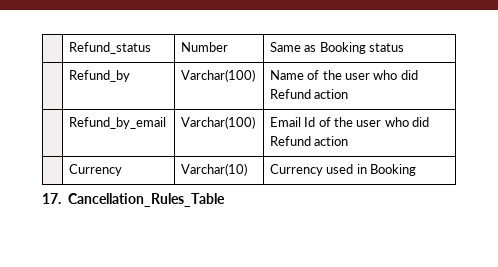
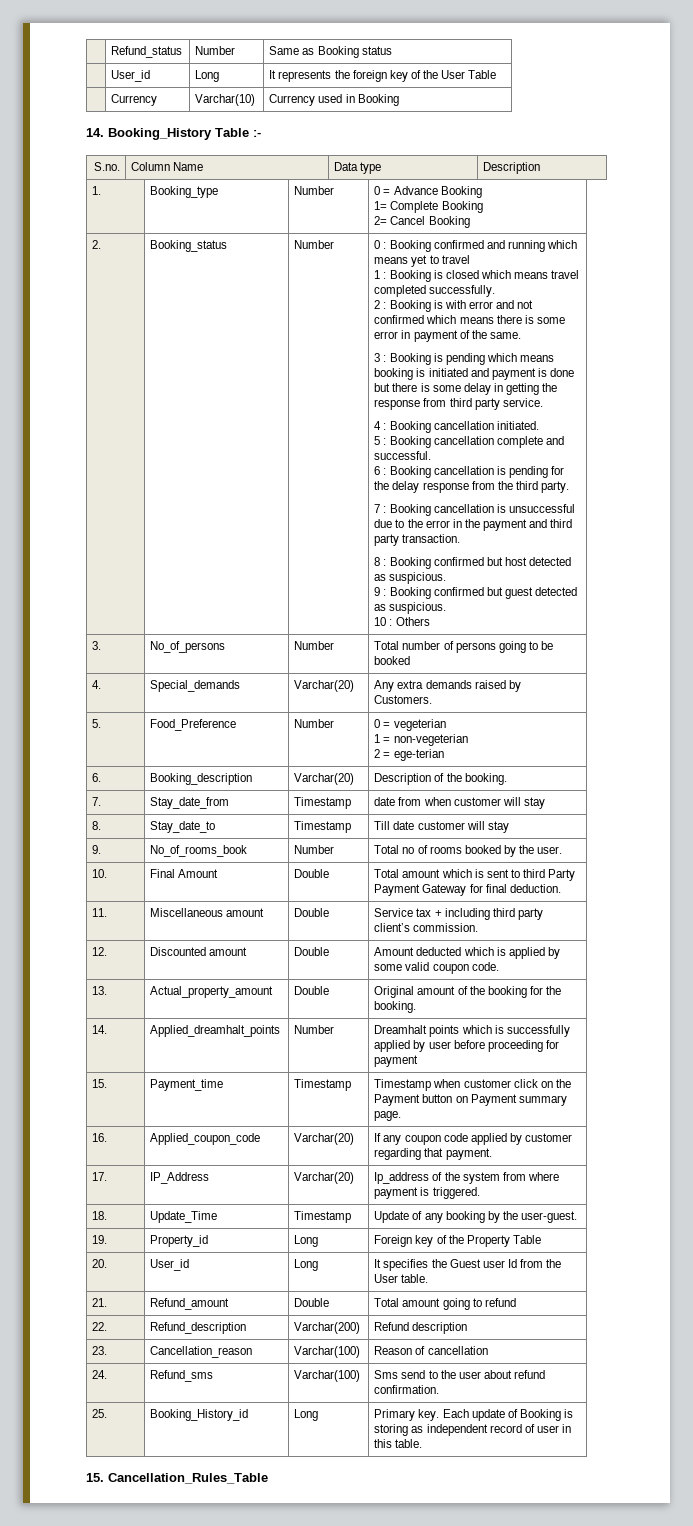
- | Refund_by | Varchar(100) | Name of the user who did Refund action
- | Refund_by_email | Varchar(100) | Email Id of the user who did Refund action
+ | User_id | Long | It represents the foreign key of the User Table
- 17. Cancellation_Rules_Table
+ 14. Booking_History Table :-
+ S.no. | Column Name | Data type | Description
+ 1. | Booking_type | Number | 0 = Advance Booking
+ 1= Complete Booking
+ 2= Cancel Booking
+ 2. | Booking_status | Number | 0 : Booking confirmed and running which means yet to travel
+ 1 : Booking is closed which means travel completed successfully.
+ 2 : Booking is with error and not confirmed which means there is some error in payment of the same.
+ 3 : Booking is pending which means booking is initiated and payment is done but there is some delay in getting the response from third party service.
+ 4 : Booking cancellation initiated.
+ 5 : Booking cancellation complete and successful.
+ 6 : Booking cancellation is pending for the delay response from the third party.
+ 7 : Booking cancellation is unsuccessful due to the error in the payment and third party transaction.
+ 8 : Booking confirmed but host detected as suspicious.
+ 9 : Booking confirmed but guest detected as suspicious.
+ 10 : Others
+ 3. | No_of_persons | Number | Total number of persons going to be booked
+ 4. | Special_demands | Varchar(20) | Any extra demands raised by Customers.
+ 5. | Food_Preference | Number | 0 = vegeterian
+ 1 = non-vegeterian
+ 2 = ege-terian
+ 6. | Booking_description | Varchar(20) | Description of the booking.
+ 7. | Stay_date_from | Timestamp | date from when customer will stay
+ 8. | Stay_date_to | Timestamp | Till date customer will stay
+ 9. | No_of_rooms_book | Number | Total no of rooms booked by the user.
+ 10. | Final Amount | Double | Total amount which is sent to third Party Payment Gateway for final deduction.
+ 11. | Miscellaneous amount | Double | Service tax + including third party client’s commission.
+ 12. | Discounted amount | Double | Amount deducted which is applied by some valid coupon code.
+ 13. | Actual_property_amount | Double | Original amount of the booking for the booking.
+ 14. | Applied_dreamhalt_points | Number | Dreamhalt points which is successfully applied by user before proceeding for payment
+ 15. | Payment_time | Timestamp | Timestamp when customer click on the Payment button on Payment summary page.
+ 16. | Applied_coupon_code | Varchar(20) | If any coupon code applied by customer regarding that payment.
+ 17. | IP_Address | Varchar(20) | Ip_address of the system from where payment is triggered.
+ 18. | Update_Time | Timestamp | Update of any booking by the user-guest.
+ 19. | Property_id | Long | Foreign key of the Property Table
+ 20. | User_id | Long | It specifies the Guest user Id from the User table.
+ 21. | Refund_amount | Double | Total amount going to refund
+ 22. | Refund_description | Varchar(200) | Refund description
+ 23. | Cancellation_reason | Varchar(100) | Reason of cancellation
+ 24. | Refund_sms | Varchar(100) | Sms send to the user about refund confirmation.
+ 25. | Booking_History_id | Long | Primary key. Each update of Booking is storing as independent record of user in this table.
+ 15. Cancellation_Rules_Table

